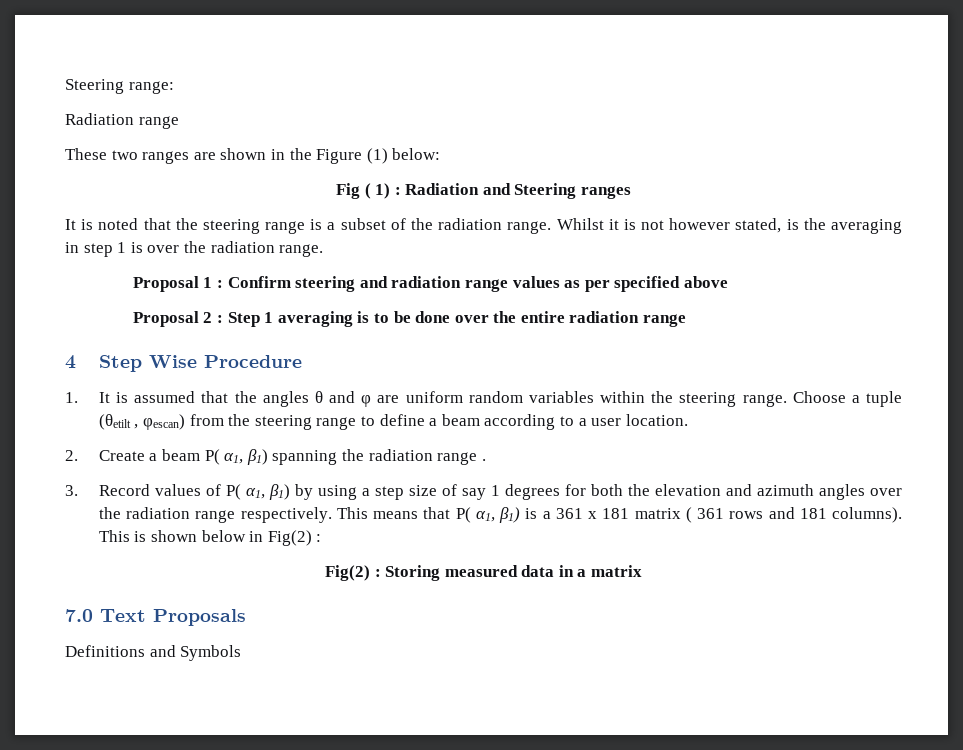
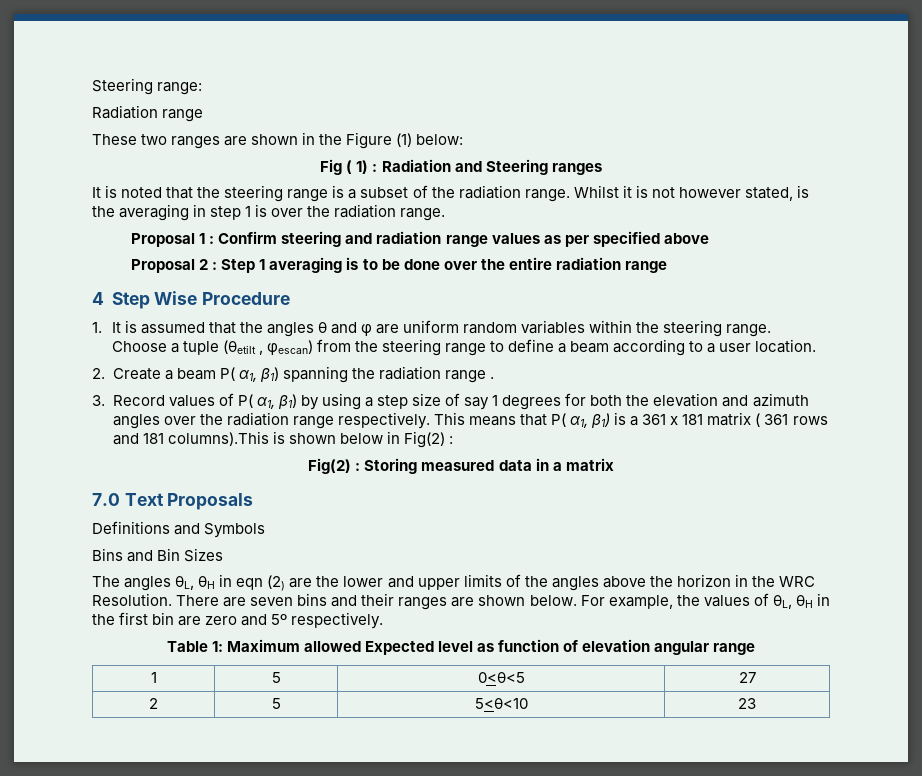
- This means that P( α1, β1) is a 361 x 181 matrix ( 361 rows and 181 columns). This is shown below in Fig(2) :
+ This means that P( α1, β1) is a 361 x 181 matrix ( 361 rows and 181 columns).This is shown below in Fig(2) :
+ Bins and Bin Sizes
+ The angles θL, θH in eqn (2) are the lower and upper limits of the angles above the horizon in the WRC Resolution. There are seven bins and their ranges are shown below. For example, the values of θL, θH in the first bin are zero and 5º respectively.
+ Table 1: Maximum allowed Expected level as function of elevation angular range
+ 1 | 5 | 0<θ<5 | 27
+ 2 | 5 | 5<θ<10 | 23

